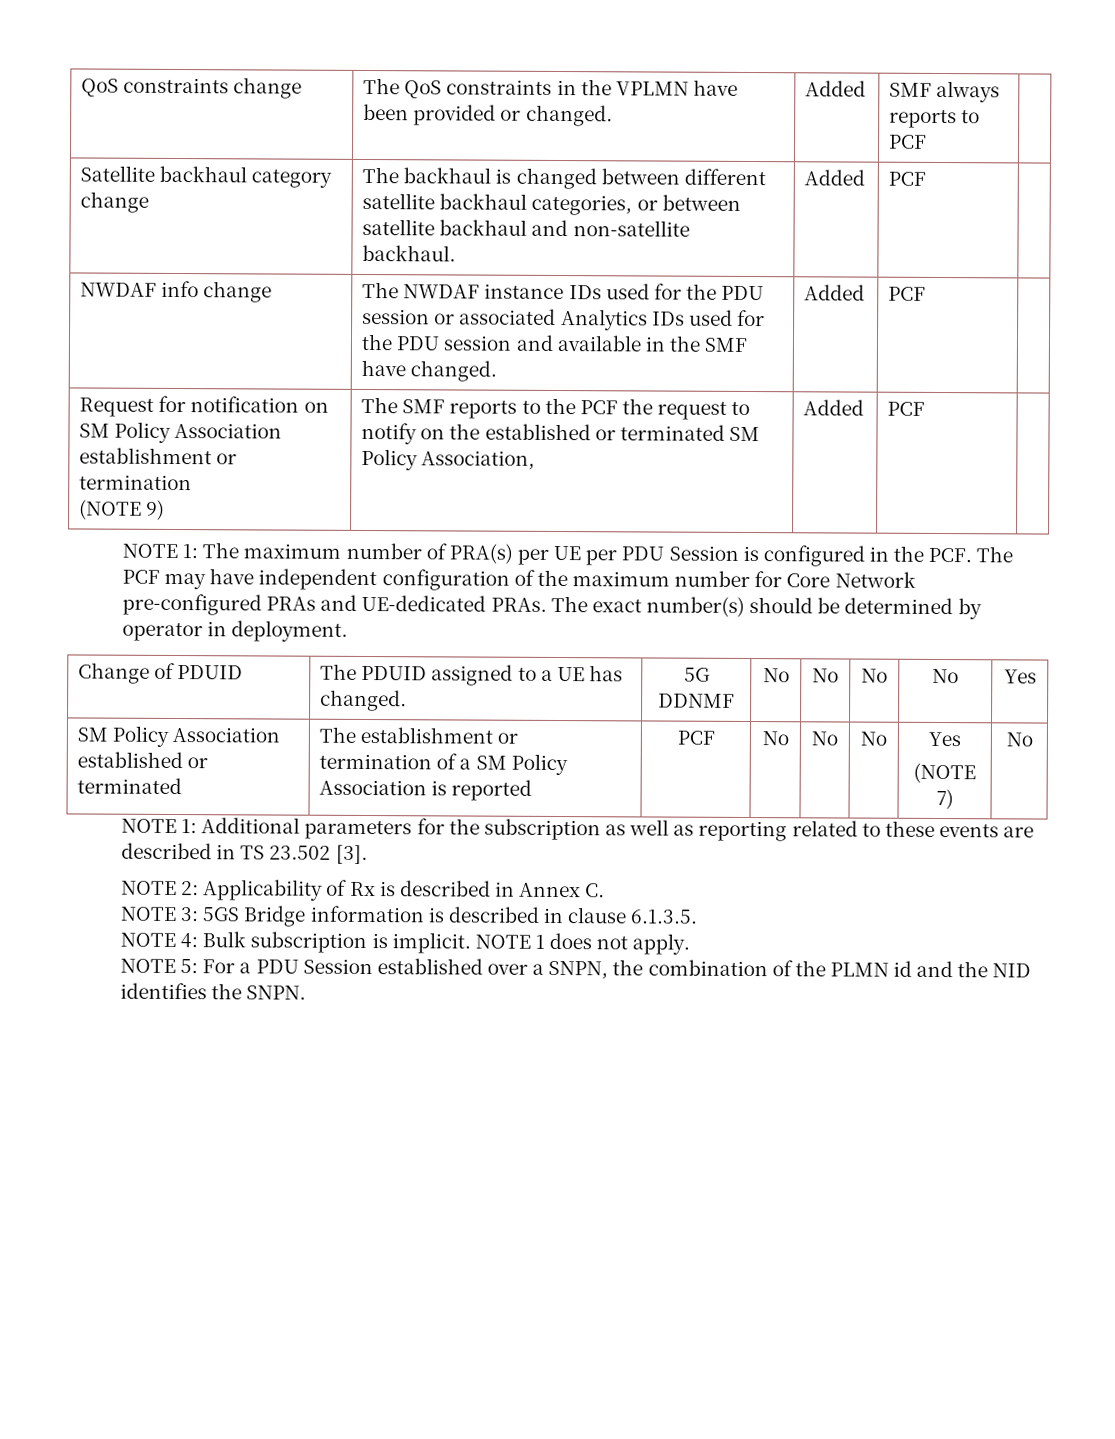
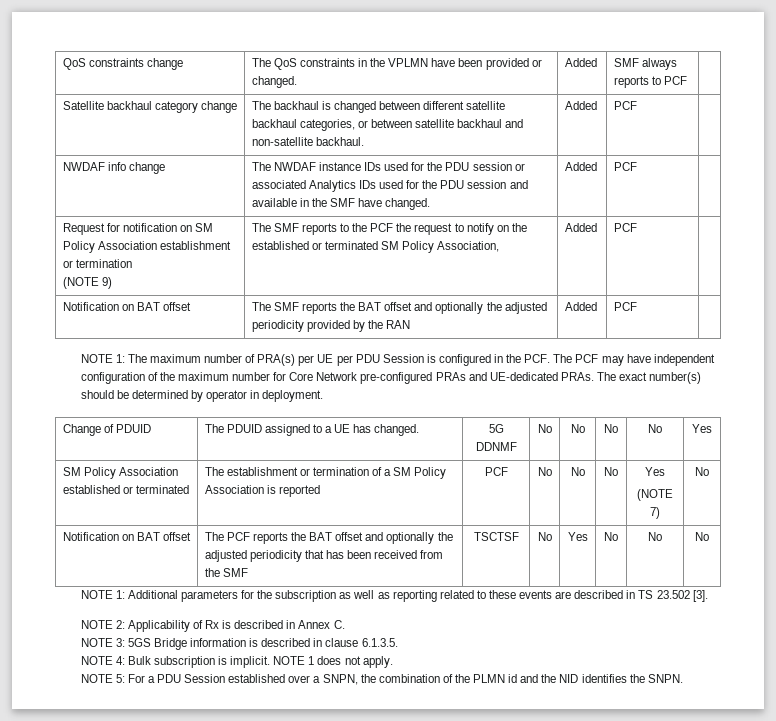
+ Notification on BAT offset | The SMF reports the BAT offset and optionally the adjusted periodicity provided by the RAN | Added | PCF |
+ Notification on BAT offset | The PCF reports the BAT offset and optionally the adjusted periodicity that has been received from the SMF | TSCTSF | No | Yes | No | No | No

